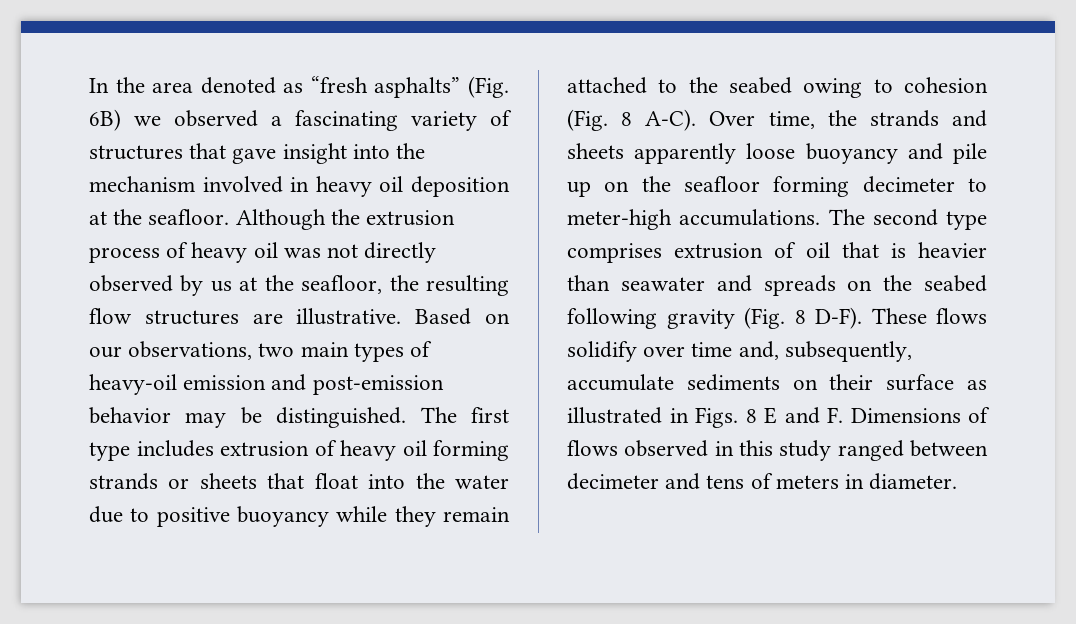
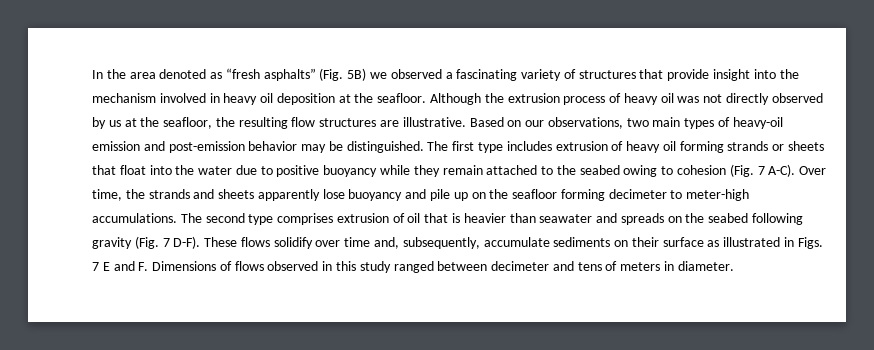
- In the area denoted as “fresh asphalts” (Fig. 6B) we observed a fascinating variety of structures that gave insight into the mechanism involved in heavy oil deposition at the seafloor.
+ In the area denoted as “fresh asphalts” (Fig. 5B) we observed a fascinating variety of structures that provide insight into the mechanism involved in heavy oil deposition at the seafloor.
- The first type includes extrusion of heavy oil forming strands or sheets that float into the water due to positive buoyancy while they remain attached to the seabed owing to cohesion (Fig. 8 A-C).
+ The first type includes extrusion of heavy oil forming strands or sheets that float into the water due to positive buoyancy while they remain attached to the seabed owing to cohesion (Fig. 7 A-C).
- Over time, the strands and sheets apparently loose buoyancy and pile up on the seafloor forming decimeter to meter-high accumulations.
+ Over time, the strands and sheets apparently lose buoyancy and pile up on the seafloor forming decimeter to meter-high accumulations.
- The second type comprises extrusion of oil that is heavier than seawater and spreads on the seabed following gravity (Fig. 8 D-F).
+ The second type comprises extrusion of oil that is heavier than seawater and spreads on the seabed following gravity (Fig. 7 D-F).
- These flows solidify over time and, subsequently, accumulate sediments on their surface as illustrated in Figs. 8 E and F. Dimensions of flows observed in this study ranged between decimeter and tens of meters in diameter.
+ These flows solidify over time and, subsequently, accumulate sediments on their surface as illustrated in Figs. 7 E and F. Dimensions of flows observed in this study ranged between decimeter and tens of meters in diameter.

